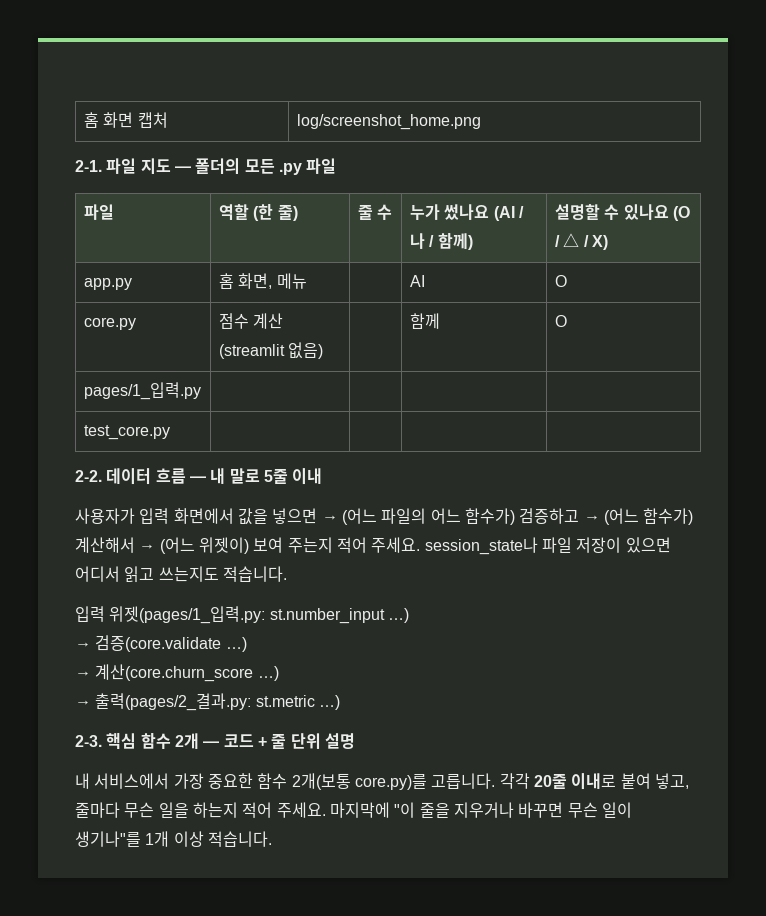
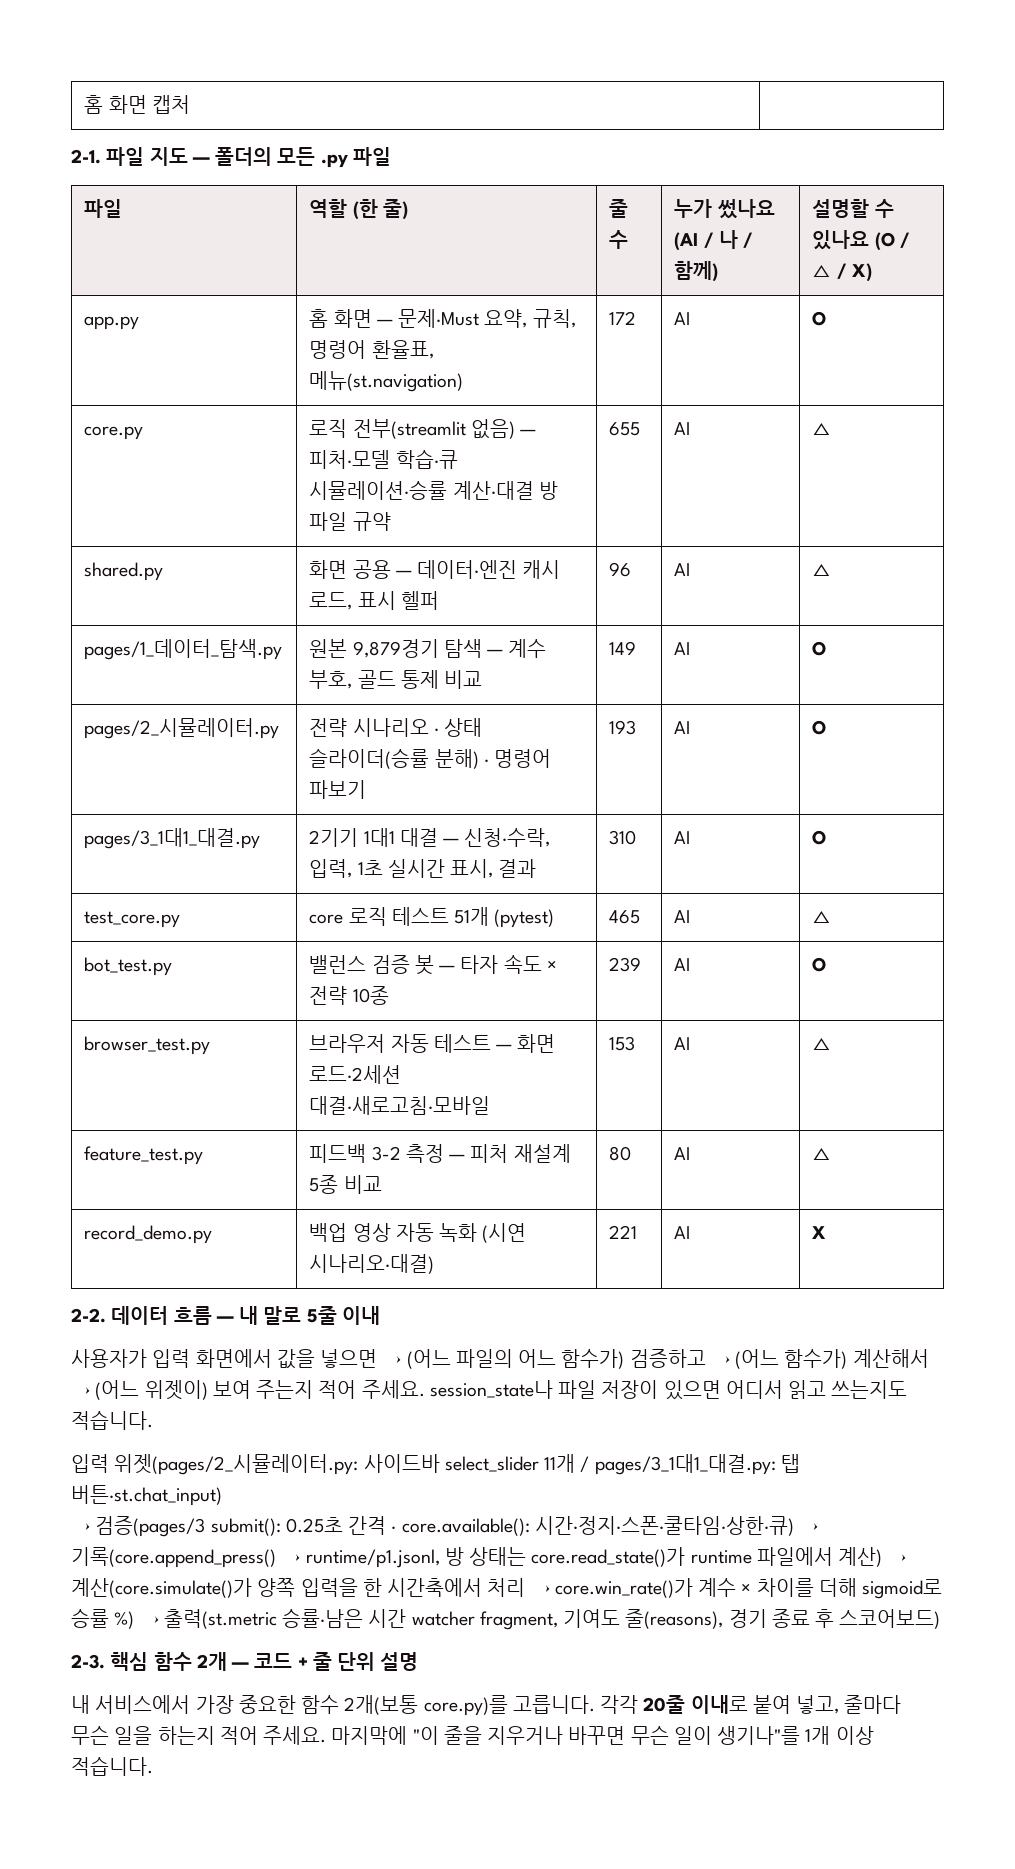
- 홈 화면 캡처 | log/screenshot_home.png
+ 홈 화면 캡처 |
- app.py | 홈 화면, 메뉴 | | AI | O
- core.py | 점수 계산 (streamlit 없음) | | 함께 | O
- pages/1_입력.py | | | |
- test_core.py | | | |
+ app.py | 홈 화면 — 문제·Must 요약, 규칙, 명령어 환율표, 메뉴(st.navigation) | 172 | AI | O
+ core.py | 로직 전부(streamlit 없음) — 피처·모델 학습·큐 시뮬레이션·승률 계산·대결 방 파일 규약 | 655 | AI | △
+ shared.py | 화면 공용 — 데이터·엔진 캐시 로드, 표시 헬퍼 | 96 | AI | △
+ pages/1_데이터_탐색.py | 원본 9,879경기 탐색 — 계수 부호, 골드 통제 비교 | 149 | AI | O
+ pages/2_시뮬레이터.py | 전략 시나리오 · 상태 슬라이더(승률 분해) · 명령어 파보기 | 193 | AI | O
+ pages/3_1대1_대결.py | 2기기 1대1 대결 — 신청·수락, 입력, 1초 실시간 표시, 결과 | 310 | AI | O
+ test_core.py | core 로직 테스트 51개 (pytest) | 465 | AI | △
+ bot_test.py | 밸런스 검증 봇 — 타자 속도 × 전략 10종 | 239 | AI | O
+ browser_test.py | 브라우저 자동 테스트 — 화면 로드·2세션 대결·새로고침·모바일 | 153 | AI | △
+ feature_test.py | 피드백 3-2 측정 — 피처 재설계 5종 비교 | 80 | AI | △
+ record_demo.py | 백업 영상 자동 녹화 (시연 시나리오·대결) | 221 | AI | X
- 입력 위젯(pages/1_입력.py: st.number_input …)
- → 검증(core.validate …)
- → 계산(core.churn_score …)
- → 출력(pages/2_결과.py: st.metric …)
+ 입력 위젯(pages/2_시뮬레이터.py: 사이드바 select_slider 11개 / pages/3_1대1_대결.py: 탭 버튼·st.chat_input)
+ → 검증(pages/3 submit(): 0.25초 간격 · core.available(): 시간·정지·스폰·쿨타임·상한·큐) → 기록(core.append_press() → runtime/p1.jsonl, 방 상태는 core.read_state()가 runtime 파일에서 계산) → 계산(core.simulate()가 양쪽 입력을 한 시간축에서 처리 → core.win_rate()가 계수 × 차이를 더해 sigmoid로 승률 %) → 출력(st.metric 승률·남은 시간 watcher fragment, 기여도 줄(reasons), 경기 종료 후 스코어보드)

